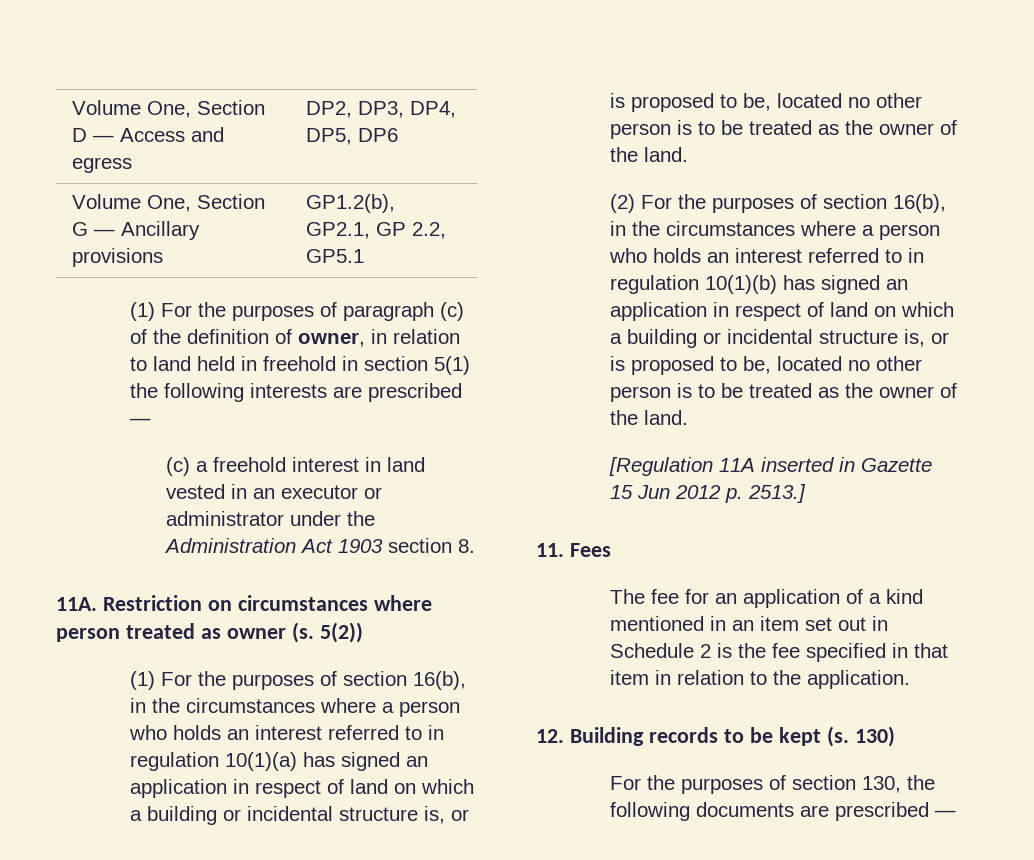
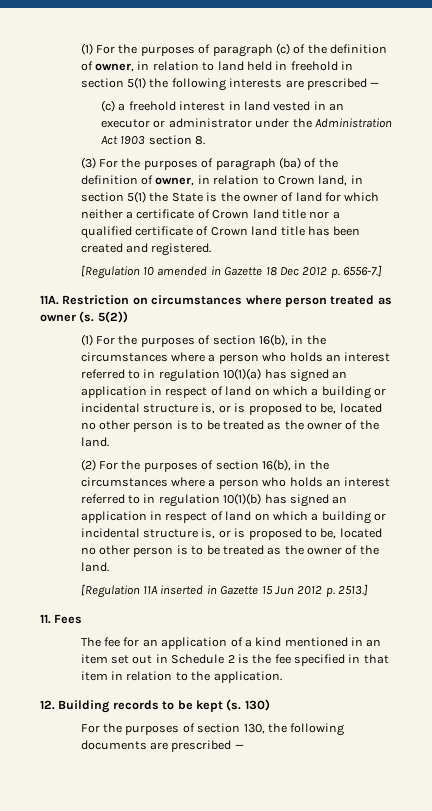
- Volume One, Section D — Access and egress | DP2, DP3, DP4, DP5, DP6
- Volume One, Section G — Ancillary provisions | GP1.2(b), GP2.1, GP 2.2, GP5.1
+ (3) For the purposes of paragraph (ba) of the definition of owner, in relation to Crown land, in section 5(1) the State is the owner of land for which neither a certificate of Crown land title nor a qualified certificate of Crown land title has been created and registered.
+ [Regulation 10 amended in Gazette 18 Dec 2012 p. 6556-7.]

